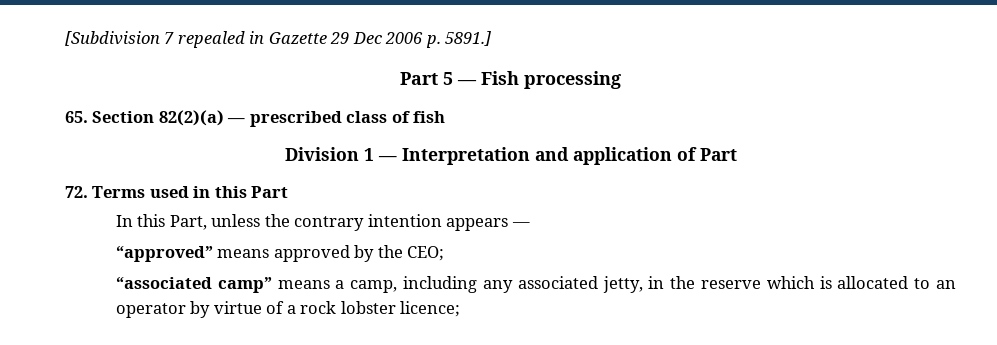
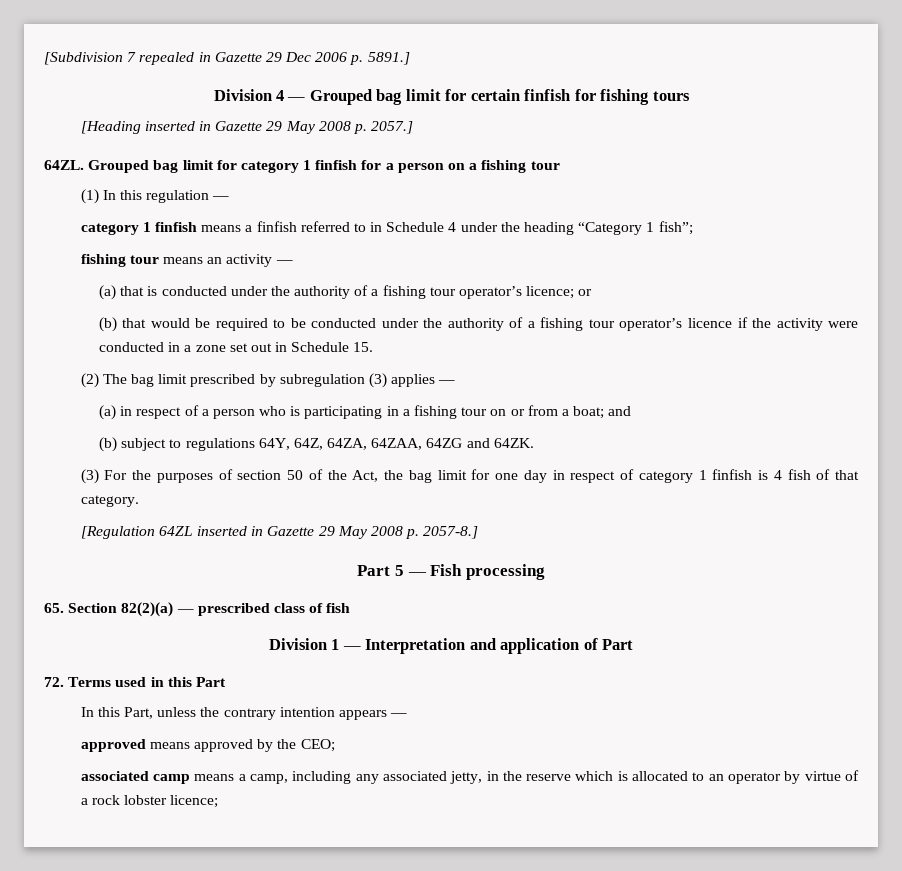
+ Division 4 — Grouped bag limit for certain finfish for fishing tours
+ [Heading inserted in Gazette 29 May 2008 p. 2057.]
+ 64ZL. Grouped bag limit for category 1 finfish for a person on a fishing tour
+ (1) In this regulation —
+ category 1 finfish means a finfish referred to in Schedule 4 under the heading “Category 1 fish”;
+ fishing tour means an activity —
+ (a) that is conducted under the authority of a fishing tour operator’s licence; or
+ (b) that would be required to be conducted under the authority of a fishing tour operator’s licence if the activity were conducted in a zone set out in Schedule 15.
+ (2) The bag limit prescribed by subregulation (3) applies —
+ (a) in respect of a person who is participating in a fishing tour on or from a boat; and
+ (b) subject to regulations 64Y, 64Z, 64ZA, 64ZAA, 64ZG and 64ZK.
+ (3) For the purposes of section 50 of the Act, the bag limit for one day in respect of category 1 finfish is 4 fish of that category.
+ [Regulation 64ZL inserted in Gazette 29 May 2008 p. 2057-8.]
- “approved” means approved by the CEO;
+ approved means approved by the CEO;
- “associated camp” means a camp, including any associated jetty, in the reserve which is allocated to an operator by virtue of a rock lobster licence;
+ associated camp means a camp, including any associated jetty, in the reserve which is allocated to an operator by virtue of a rock lobster licence;

